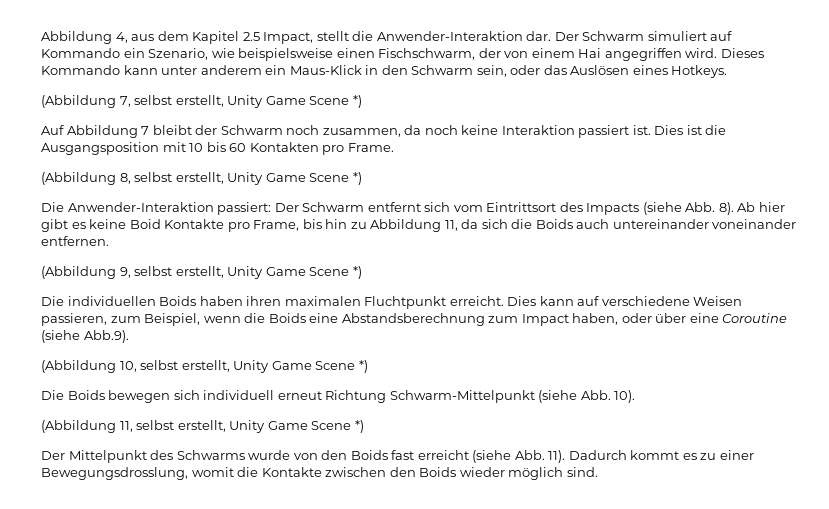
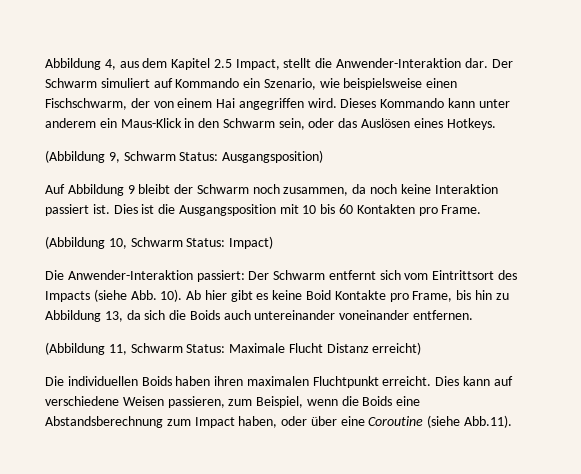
- (Abbildung 7, selbst erstellt, Unity Game Scene *)
+ (Abbildung 9, Schwarm Status: Ausgangsposition)
- Auf Abbildung 7 bleibt der Schwarm noch zusammen, da noch keine Interaktion passiert ist.
+ Auf Abbildung 9 bleibt der Schwarm noch zusammen, da noch keine Interaktion passiert ist.
- (Abbildung 8, selbst erstellt, Unity Game Scene *)
+ (Abbildung 10, Schwarm Status: Impact)
- Die Anwender-Interaktion passiert: Der Schwarm entfernt sich vom Eintrittsort des Impacts (siehe Abb. 8).
+ Die Anwender-Interaktion passiert: Der Schwarm entfernt sich vom Eintrittsort des Impacts (siehe Abb. 10).
- Ab hier gibt es keine Boid Kontakte pro Frame, bis hin zu Abbildung 11, da sich die Boids auch untereinander voneinander entfernen.
+ Ab hier gibt es keine Boid Kontakte pro Frame, bis hin zu Abbildung 13, da sich die Boids auch untereinander voneinander entfernen.
- (Abbildung 9, selbst erstellt, Unity Game Scene *)
+ (Abbildung 11, Schwarm Status: Maximale Flucht Distanz erreicht)
- Dies kann auf verschiedene Weisen passieren, zum Beispiel, wenn die Boids eine Abstandsberechnung zum Impact haben, oder über eine Coroutine (siehe Abb.9).
- (Abbildung 10, selbst erstellt, Unity Game Scene *)
- Die Boids bewegen sich individuell erneut Richtung Schwarm-Mittelpunkt (siehe Abb. 10).
- (Abbildung 11, selbst erstellt, Unity Game Scene *)
- Der Mittelpunkt des Schwarms wurde von den Boids fast erreicht (siehe Abb. 11). Dadurch kommt es zu einer Bewegungsdrosslung, womit die Kontakte zwischen den Boids wieder möglich sind.
+ Dies kann auf verschiedene Weisen passieren, zum Beispiel, wenn die Boids eine Abstandsberechnung zum Impact haben, oder über eine Coroutine (siehe Abb.11).

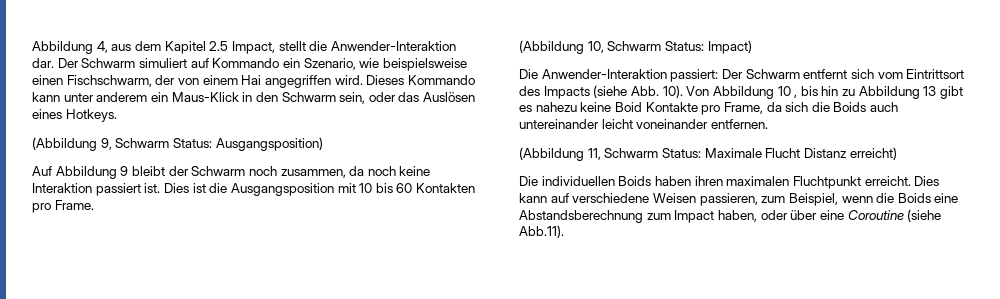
- Ab hier gibt es keine Boid Kontakte pro Frame, bis hin zu Abbildung 13, da sich die Boids auch untereinander voneinander entfernen.
+ Von Abbildung 10 , bis hin zu Abbildung 13 gibt es nahezu keine Boid Kontakte pro Frame, da sich die Boids auch untereinander leicht voneinander entfernen.

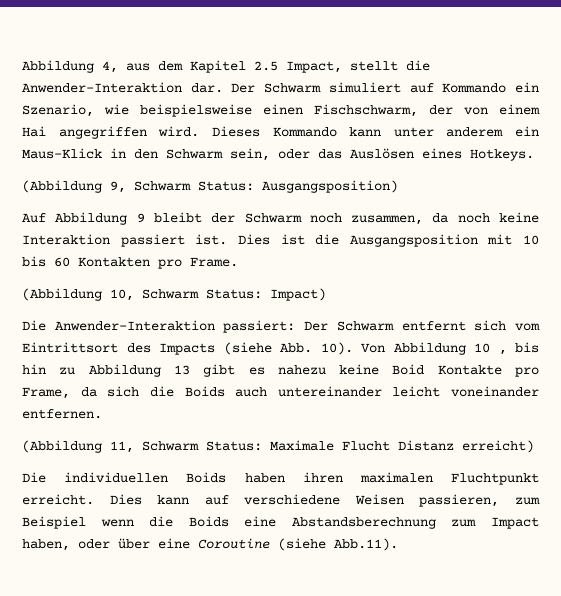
- Dies kann auf verschiedene Weisen passieren, zum Beispiel, wenn die Boids eine Abstandsberechnung zum Impact haben, oder über eine Coroutine (siehe Abb.11).
+ Dies kann auf verschiedene Weisen passieren, zum Beispiel wenn die Boids eine Abstandsberechnung zum Impact haben, oder über eine Coroutine (siehe Abb.11).

